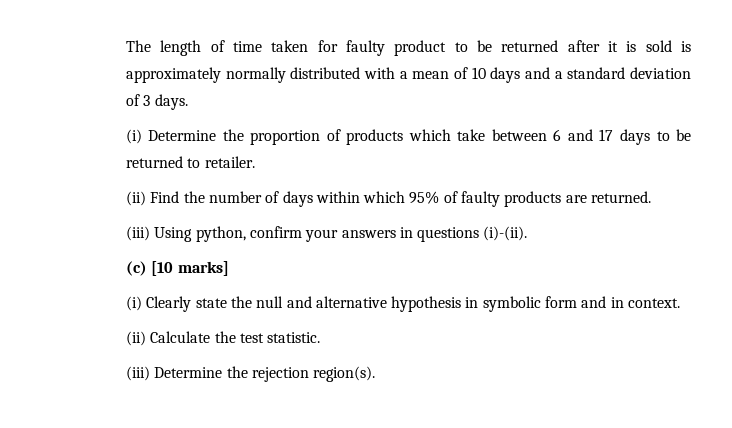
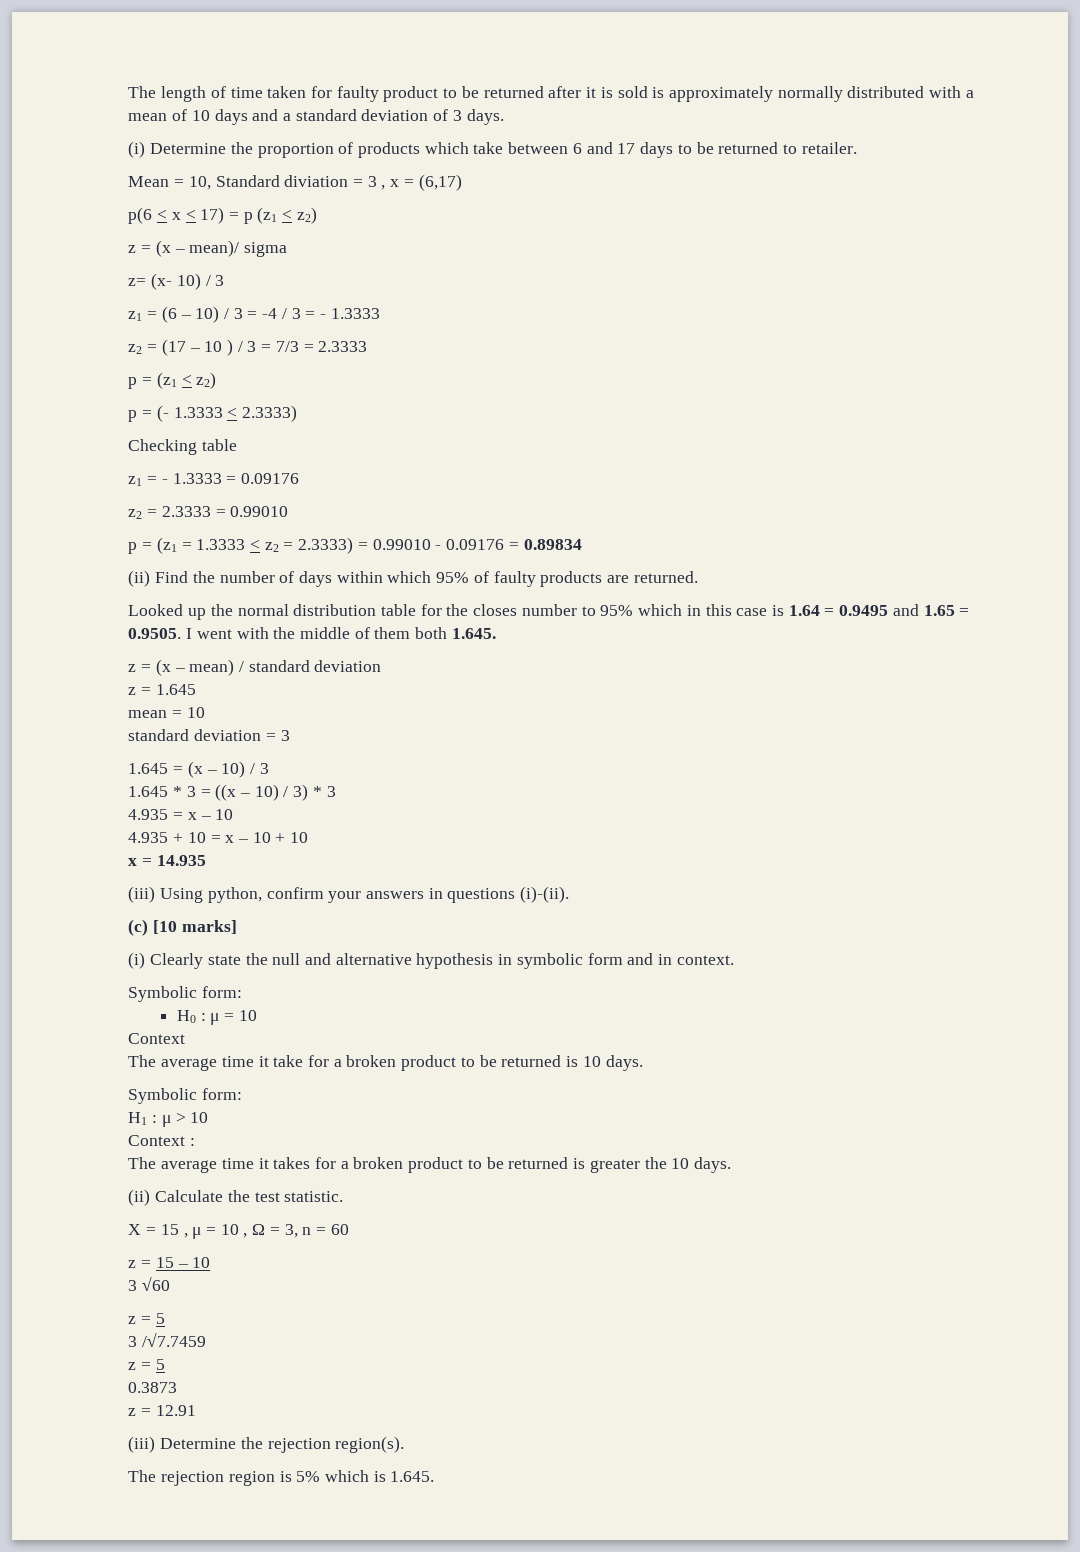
+ Mean = 10, Standard diviation = 3 , x = (6,17)
+ p(6 < x < 17) = p (z1 < z2)
+ z = (x – mean)/ sigma
+ z= (x- 10) / 3
+ z1 = (6 – 10) / 3 = -4 / 3 = - 1.3333
+ z2 = (17 – 10 ) / 3 = 7/3 = 2.3333
+ p = (z1 < z2)
+ p = (- 1.3333 < 2.3333)
+ Checking table
+ z1 = - 1.3333 = 0.09176
+ z2 = 2.3333 = 0.99010
+ p = (z1 = 1.3333 < z2 = 2.3333) = 0.99010 - 0.09176 = 0.89834
+ Looked up the normal distribution table for the closes number to 95% which in this case is 1.64 = 0.9495 and 1.65 = 0.9505. I went with the middle of them both 1.645.
+ z = (x – mean) / standard deviation
+ z = 1.645
+ mean = 10
+ standard deviation = 3
+ 1.645 = (x – 10) / 3
+ 1.645 * 3 = ((x – 10) / 3) * 3
+ 4.935 = x – 10
+ 4.935 + 10 = x – 10 + 10
+ x = 14.935
  (i) Clearly state the null and alternative hypothesis in symbolic form and in context.
+ Symbolic form:
+ H0 : μ = 10
+ Context
+ The average time it take for a broken product to be returned is 10 days.
+ Symbolic form:
+ H1 : μ > 10
+ Context :
+ The average time it takes for a broken product to be returned is greater the 10 days.
+ X = 15 , μ = 10 , Ω = 3, n = 60
+ z = 15 – 10
+ 3 √60
+ z = 5
+ 3 /√7.7459
+ z = 5
+ 0.3873
+ z = 12.91
+ The rejection region is 5% which is 1.645.

